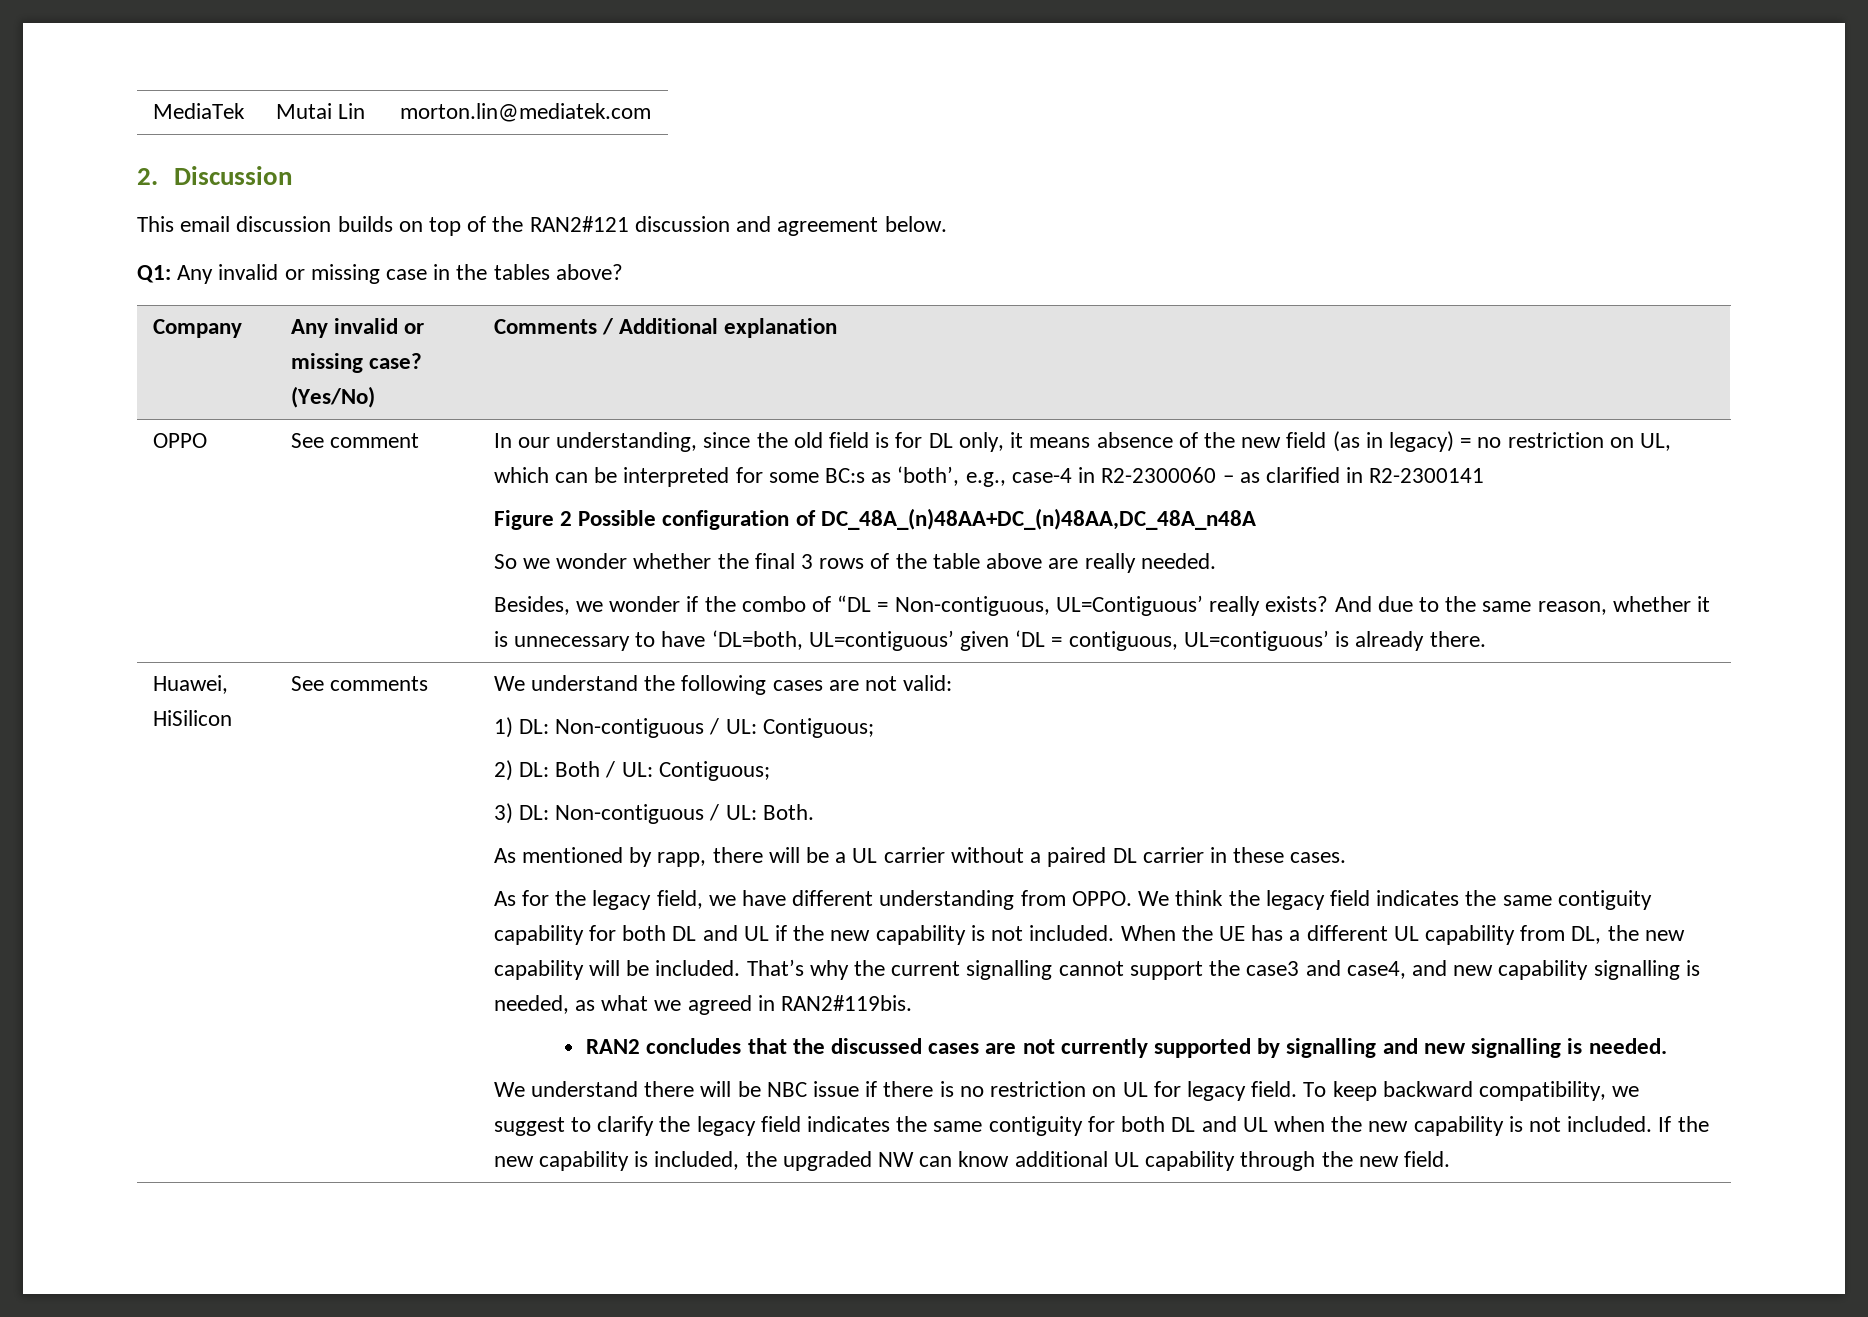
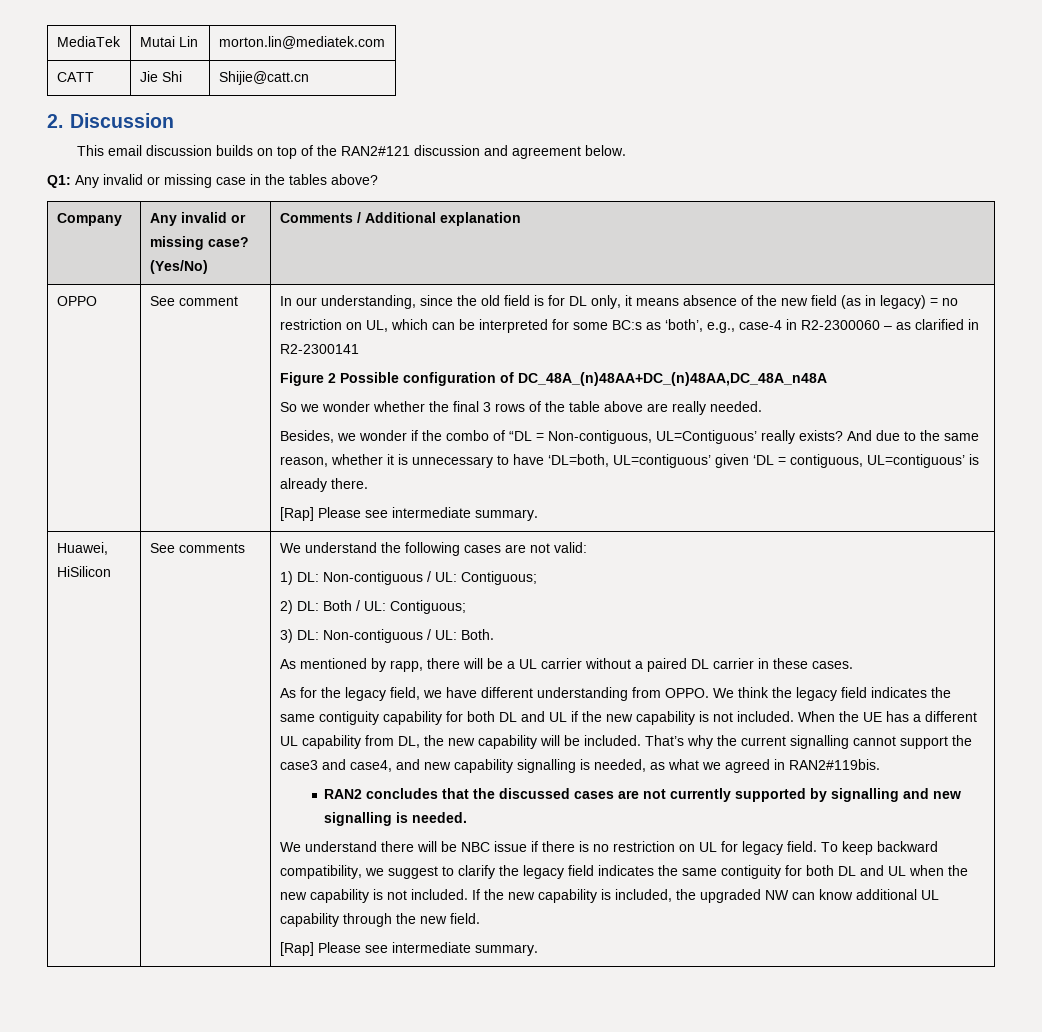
+ CATT | Jie Shi | Shijie@catt.cn
  And due to the same reason, whether it is unnecessary to have ‘DL=both, UL=contiguous’ given ‘DL = contiguous, UL=contiguous’ is already there.
+ [Rap] Please see intermediate summary.
  If the new capability is included, the upgraded NW can know additional UL capability through the new field.
+ [Rap] Please see intermediate summary.

